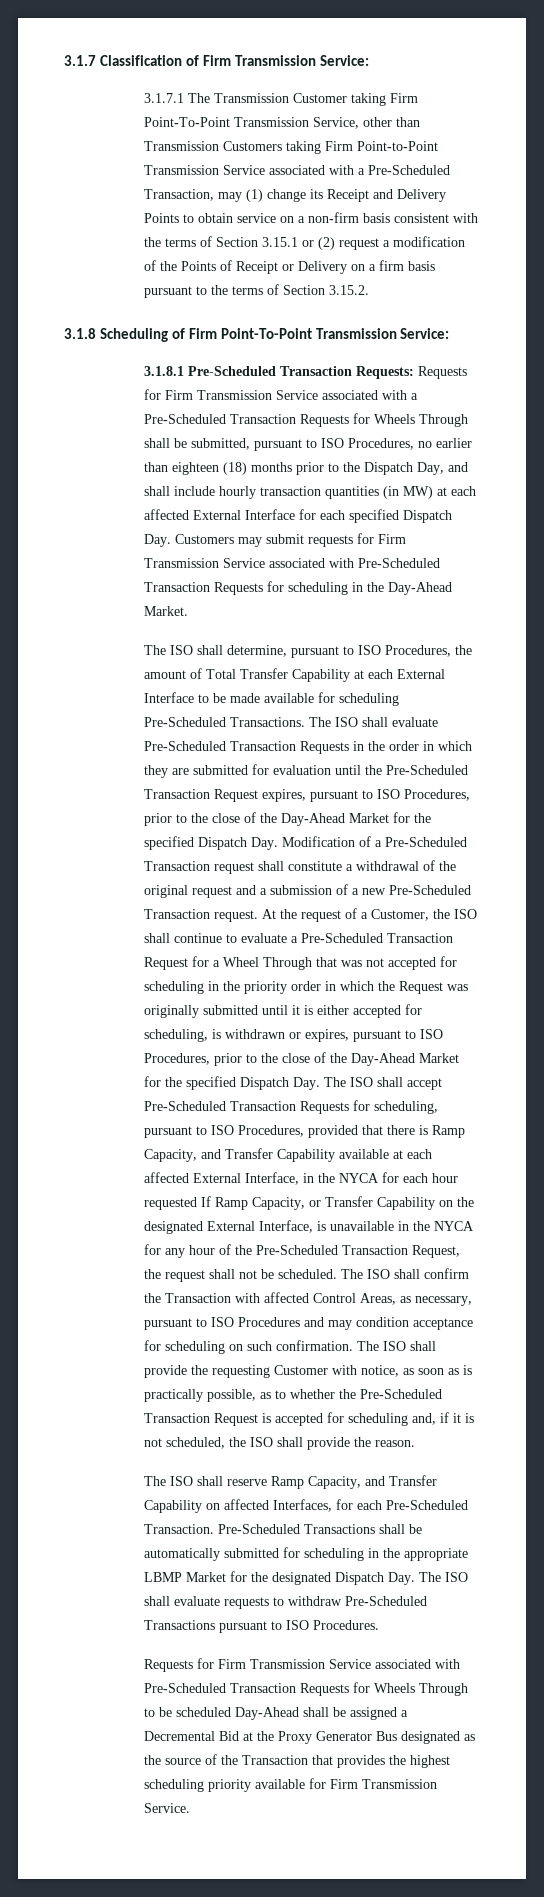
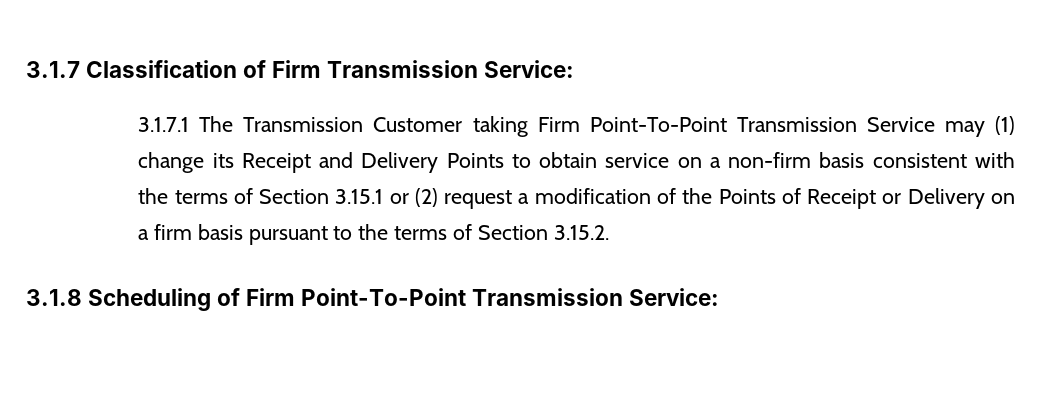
- 3.1.7.1 The Transmission Customer taking Firm Point-To-Point Transmission Service, other than Transmission Customers taking Firm Point-to-Point Transmission Service associated with a Pre-Scheduled Transaction, may (1) change its Receipt and Delivery Points to obtain service on a non-firm basis consistent with the terms of Section 3.15.1 or (2) request a modification of the Points of Receipt or Delivery on a firm basis pursuant to the terms of Section 3.15.2.
+ 3.1.7.1 The Transmission Customer taking Firm Point-To-Point Transmission Service may (1) change its Receipt and Delivery Points to obtain service on a non-firm basis consistent with the terms of Section 3.15.1 or (2) request a modification of the Points of Receipt or Delivery on a firm basis pursuant to the terms of Section 3.15.2.
- 3.1.8.1 Pre-Scheduled Transaction Requests: Requests for Firm Transmission Service associated with a Pre-Scheduled Transaction Requests for Wheels Through shall be submitted, pursuant to ISO Procedures, no earlier than eighteen (18) months prior to the Dispatch Day, and shall include hourly transaction quantities (in MW) at each affected External Interface for each specified Dispatch Day. Customers may submit requests for Firm Transmission Service associated with Pre-Scheduled Transaction Requests for scheduling in the Day-Ahead Market.
- The ISO shall determine, pursuant to ISO Procedures, the amount of Total Transfer Capability at each External Interface to be made available for scheduling Pre-Scheduled Transactions. The ISO shall evaluate Pre-Scheduled Transaction Requests in the order in which they are submitted for evaluation until the Pre-Scheduled Transaction Request expires, pursuant to ISO Procedures, prior to the close of the Day-Ahead Market for the specified Dispatch Day. Modification of a Pre-Scheduled Transaction request shall constitute a withdrawal of the original request and a submission of a new Pre-Scheduled Transaction request. At the request of a Customer, the ISO shall continue to evaluate a Pre-Scheduled Transaction Request for a Wheel Through that was not accepted for scheduling in the priority order in which the Request was originally submitted until it is either accepted for scheduling, is withdrawn or expires, pursuant to ISO Procedures, prior to the close of the Day-Ahead Market for the specified Dispatch Day. The ISO shall accept Pre-Scheduled Transaction Requests for scheduling, pursuant to ISO Procedures, provided that there is Ramp Capacity, and Transfer Capability available at each affected External Interface, in the NYCA for each hour requested If Ramp Capacity, or Transfer Capability on the designated External Interface, is unavailable in the NYCA for any hour of the Pre-Scheduled Transaction Request, the request shall not be scheduled. The ISO shall confirm the Transaction with affected Control Areas, as necessary, pursuant to ISO Procedures and may condition acceptance for scheduling on such confirmation. The ISO shall provide the requesting Customer with notice, as soon as is practically possible, as to whether the Pre-Scheduled Transaction Request is accepted for scheduling and, if it is not scheduled, the ISO shall provide the reason.
- The ISO shall reserve Ramp Capacity, and Transfer Capability on affected Interfaces, for each Pre-Scheduled Transaction. Pre-Scheduled Transactions shall be automatically submitted for scheduling in the appropriate LBMP Market for the designated Dispatch Day. The ISO shall evaluate requests to withdraw Pre-Scheduled Transactions pursuant to ISO Procedures.
- Requests for Firm Transmission Service associated with Pre-Scheduled Transaction Requests for Wheels Through to be scheduled Day-Ahead shall be assigned a Decremental Bid at the Proxy Generator Bus designated as the source of the Transaction that provides the highest scheduling priority available for Firm Transmission Service.

